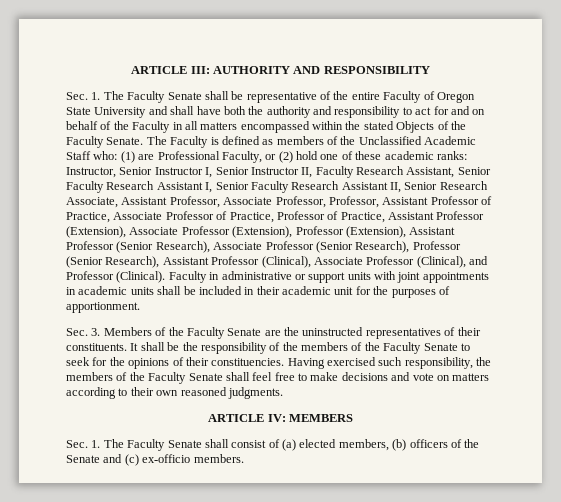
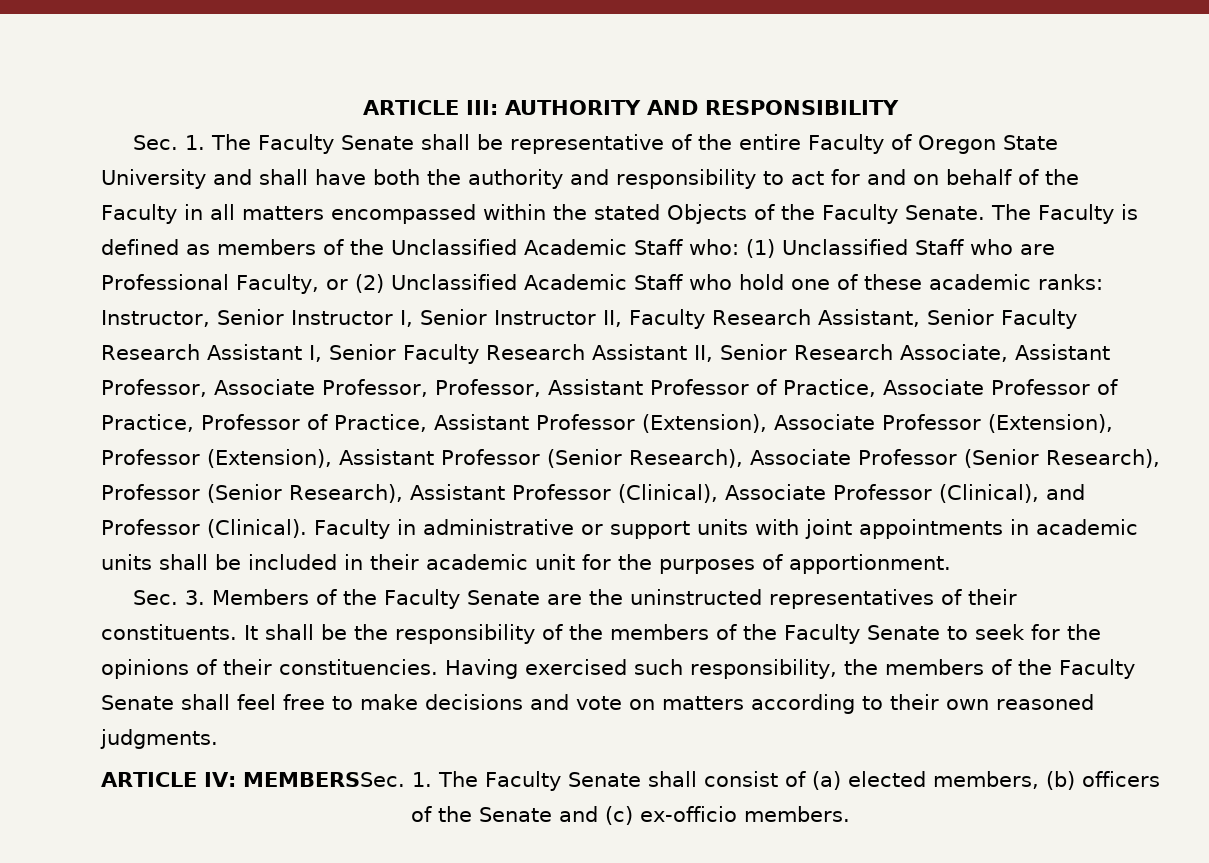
- (1) are Professional Faculty, or (2) hold one of these academic ranks:
+ (1) Unclassified Staff who are Professional Faculty, or (2) Unclassified Academic Staff who hold one of these academic ranks:
- ARTICLE IV: MEMBERS
- Sec. 1. The Faculty Senate shall consist of (a) elected members, (b) officers of the Senate and (c) ex-officio members.
+ ARTICLE IV: MEMBERSSec. 1. The Faculty Senate shall consist of (a) elected members, (b) officers of the Senate and (c) ex-officio members.

